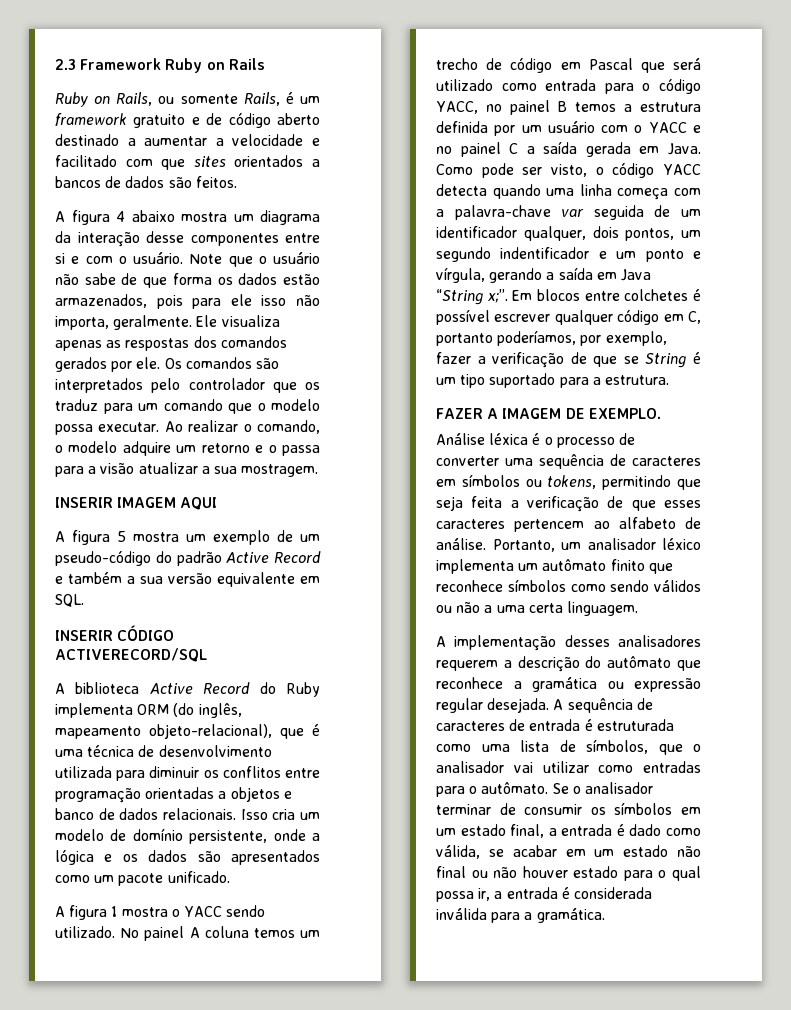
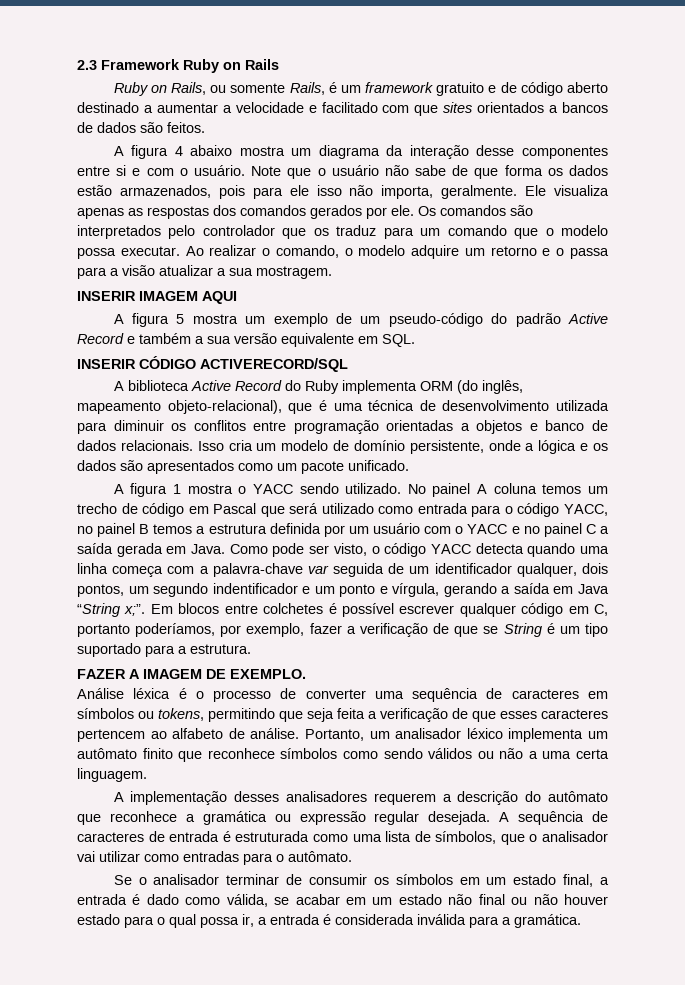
- A sequência de caracteres de entrada é estruturada como uma lista de símbolos, que o analisador vai utilizar como entradas para o autômato. Se o analisador terminar de consumir os símbolos em um estado final, a entrada é dado como válida, se acabar em um estado não final ou não houver estado para o qual possa ir, a entrada é considerada inválida para a gramática.
+ A sequência de caracteres de entrada é estruturada como uma lista de símbolos, que o analisador vai utilizar como entradas para o autômato.
+ Se o analisador terminar de consumir os símbolos em um estado final, a entrada é dado como válida, se acabar em um estado não final ou não houver estado para o qual possa ir, a entrada é considerada inválida para a gramática.

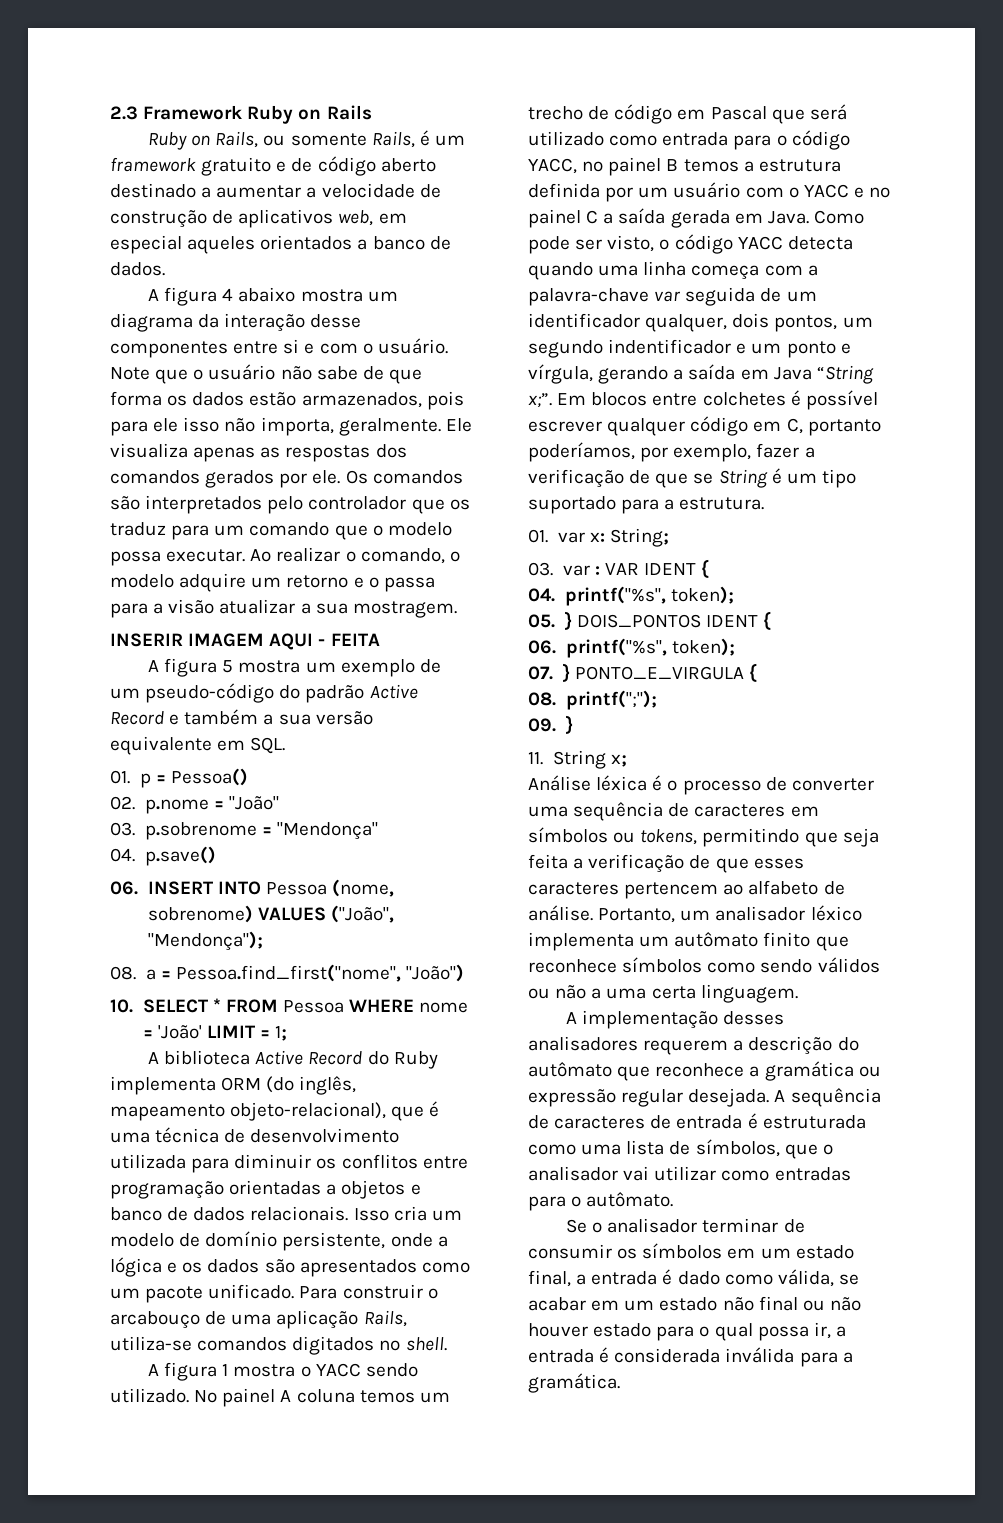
- Ruby on Rails, ou somente Rails, é um framework gratuito e de código aberto destinado a aumentar a velocidade e facilitado com que sites orientados a bancos de dados são feitos.
+ Ruby on Rails, ou somente Rails, é um framework gratuito e de código aberto destinado a aumentar a velocidade de construção de aplicativos web, em especial aqueles orientados a banco de dados.
- INSERIR IMAGEM AQUI
+ INSERIR IMAGEM AQUI - FEITA
- INSERIR CÓDIGO ACTIVERECORD/SQL
+ 01. p = Pessoa()
+ 02. p.nome = "João"
+ 03. p.sobrenome = "Mendonça"
+ 04. p.save()
+ 06. INSERT INTO Pessoa (nome, sobrenome) VALUES ("João", "Mendonça");
+ 08. a = Pessoa.find_first("nome", "João")
+ 10. SELECT * FROM Pessoa WHERE nome = 'João' LIMIT = 1;
+ Para construir o arcabouço de uma aplicação Rails, utiliza-se comandos digitados no shell.
- FAZER A IMAGEM DE EXEMPLO.
+ 01. var x: String;
+ 03. var : VAR IDENT {
+ 04. printf("%s", token);
+ 05. } DOIS_PONTOS IDENT {
+ 06. printf("%s", token);
+ 07. } PONTO_E_VIRGULA {
+ 08. printf(";");
+ 09. }
+ 11. String x;

